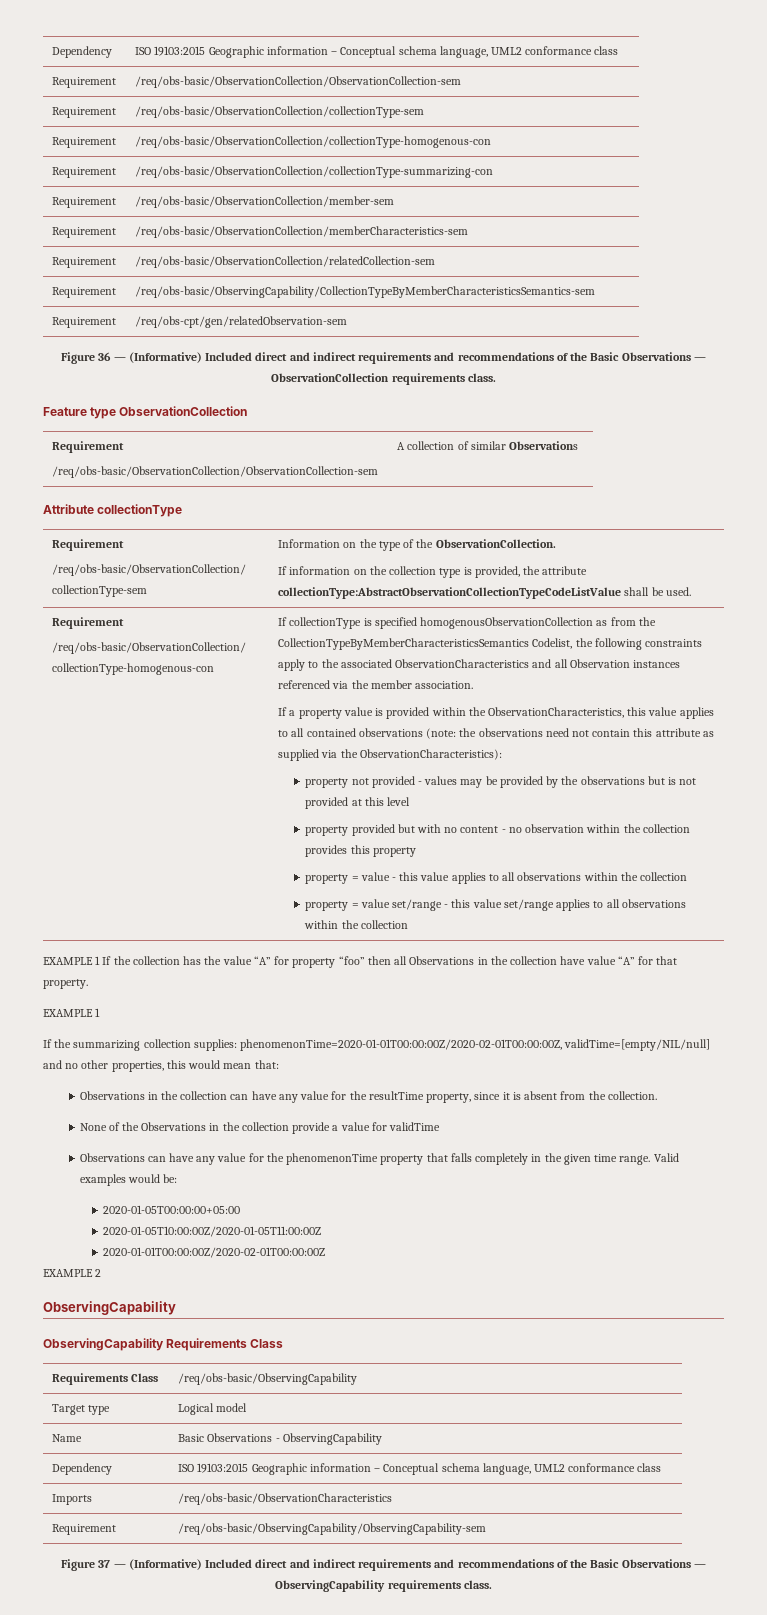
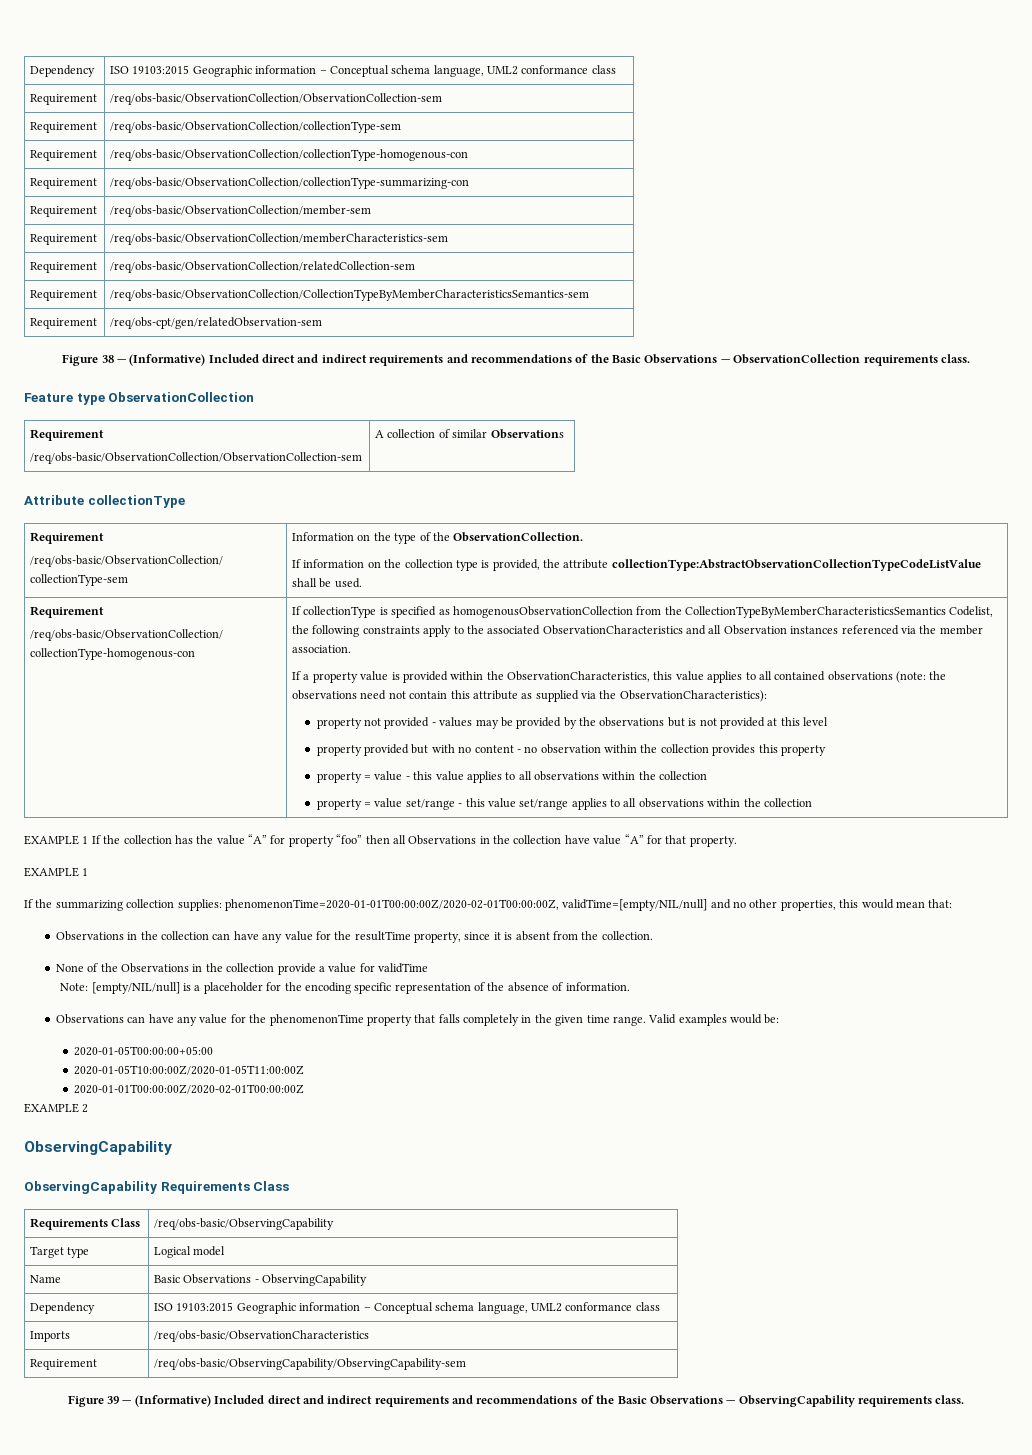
- Requirement | /req/obs-basic/ObservingCapability/CollectionTypeByMemberCharacteristicsSemantics-sem
+ Requirement | /req/obs-basic/ObservationCollection/CollectionTypeByMemberCharacteristicsSemantics-sem
- Figure 36 — (Informative) Included direct and indirect requirements and recommendations of the Basic Observations — ObservationCollection requirements class.
+ Figure 38 — (Informative) Included direct and indirect requirements and recommendations of the Basic Observations — ObservationCollection requirements class.
- If collectionType is specified homogenousObservationCollection as from the CollectionTypeByMemberCharacteristicsSemantics Codelist, the following constraints apply to the associated ObservationCharacteristics and all Observation instances referenced via the member association.
+ If collectionType is specified as homogenousObservationCollection from the CollectionTypeByMemberCharacteristicsSemantics Codelist, the following constraints apply to the associated ObservationCharacteristics and all Observation instances referenced via the member association.
+ Note: [empty/NIL/null] is a placeholder for the encoding specific representation of the absence of information.
- Figure 37 — (Informative) Included direct and indirect requirements and recommendations of the Basic Observations — ObservingCapability requirements class.
+ Figure 39 — (Informative) Included direct and indirect requirements and recommendations of the Basic Observations — ObservingCapability requirements class.

